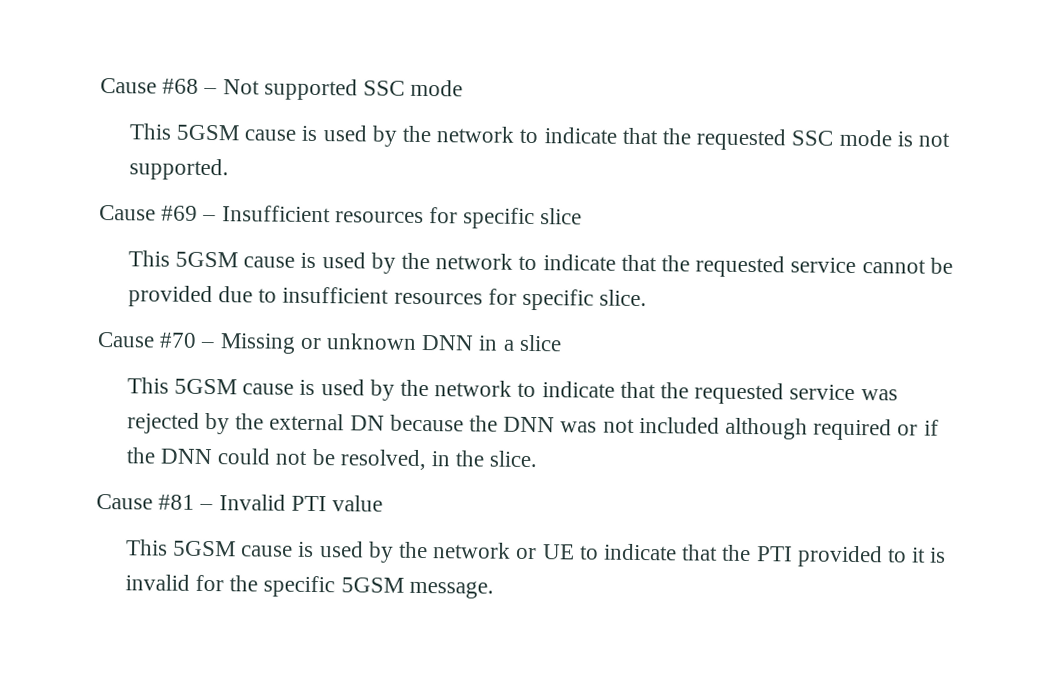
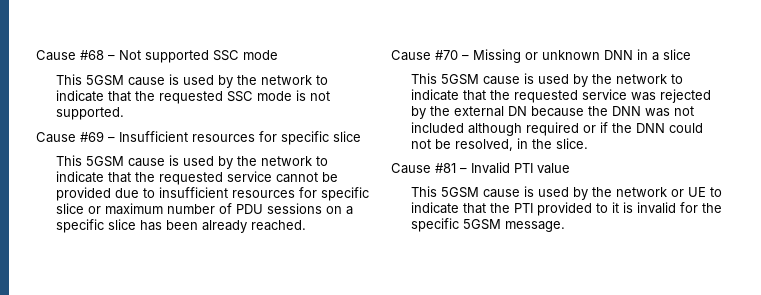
- This 5GSM cause is used by the network to indicate that the requested service cannot be provided due to insufficient resources for specific slice.
+ This 5GSM cause is used by the network to indicate that the requested service cannot be provided due to insufficient resources for specific slice or maximum number of PDU sessions on a specific slice has been already reached.

